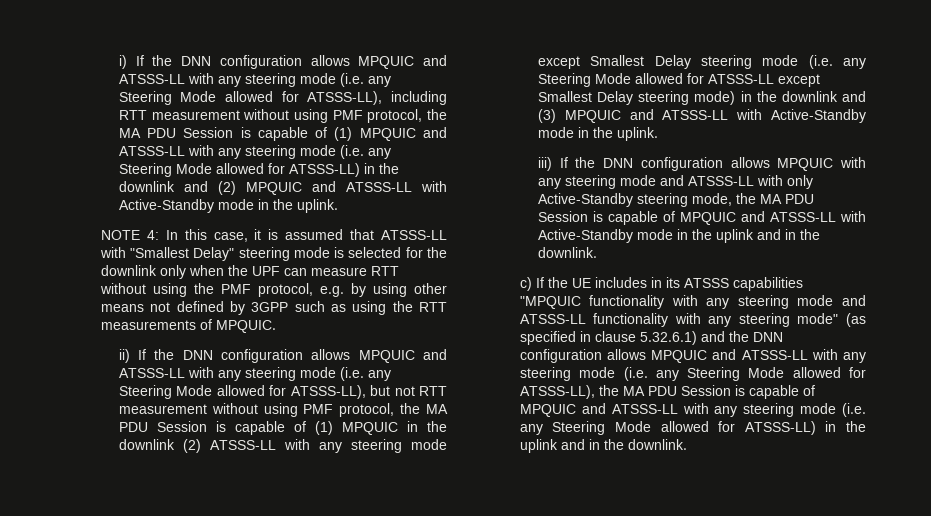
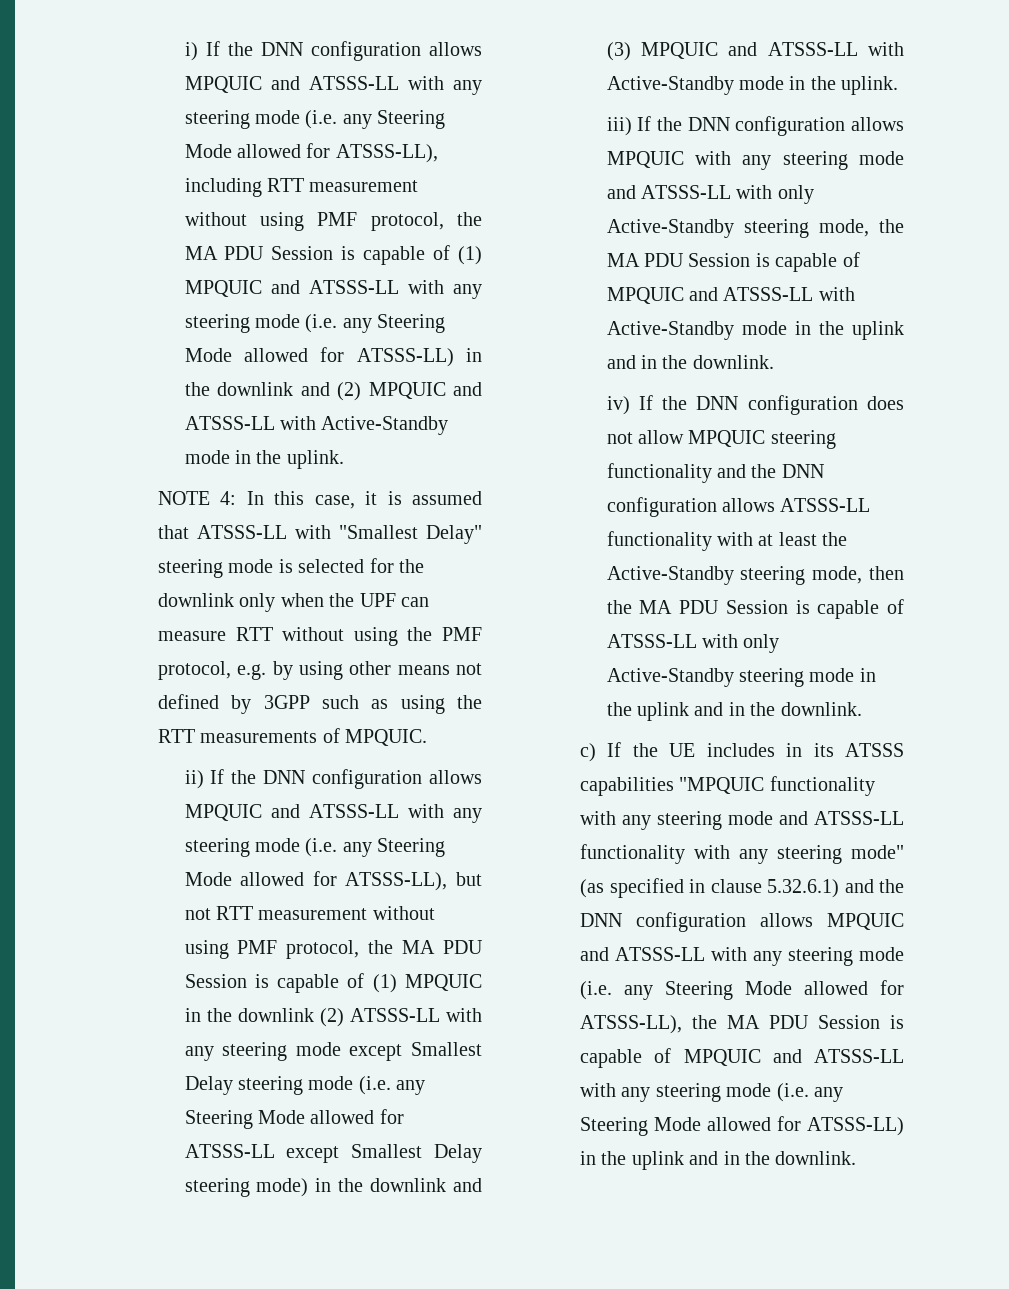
+ iv) If the DNN configuration does not allow MPQUIC steering functionality and the DNN configuration allows ATSSS-LL functionality with at least the Active-Standby steering mode, then the MA PDU Session is capable of ATSSS-LL with only Active-Standby steering mode in the uplink and in the downlink.

